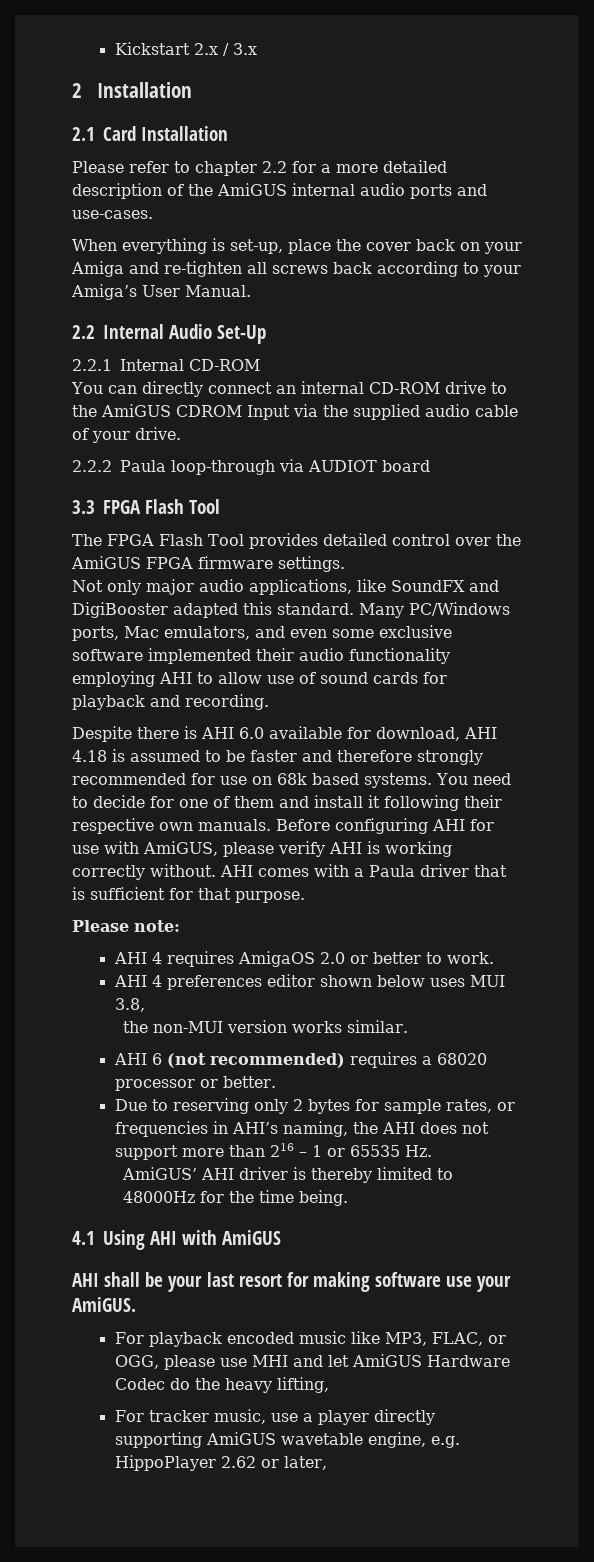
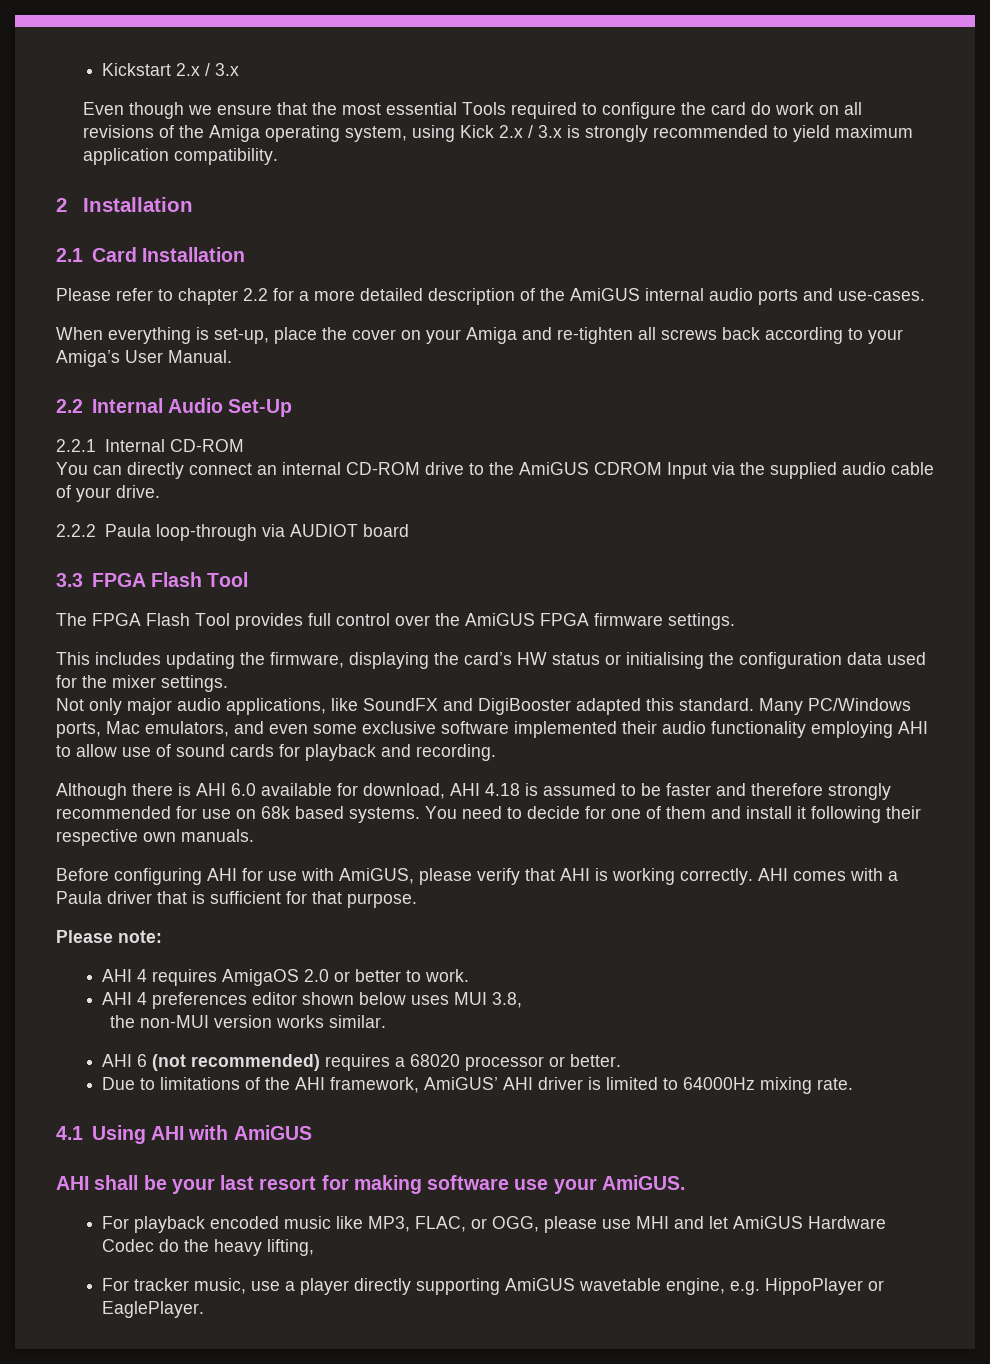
+ Even though we ensure that the most essential Tools required to configure the card do work on all revisions of the Amiga operating system, using Kick 2.x / 3.x is strongly recommended to yield maximum application compatibility.
- When everything is set-up, place the cover back on your Amiga and re-tighten all screws back according to your Amiga’s User Manual.
+ When everything is set-up, place the cover on your Amiga and re-tighten all screws back according to your Amiga’s User Manual.
- The FPGA Flash Tool provides detailed control over the AmiGUS FPGA firmware settings.
+ The FPGA Flash Tool provides full control over the AmiGUS FPGA firmware settings.
+ This includes updating the firmware, displaying the card’s HW status or initialising the configuration data used for the mixer settings.
- Despite there is AHI 6.0 available for download, AHI 4.18 is assumed to be faster and therefore strongly recommended for use on 68k based systems.
+ Although there is AHI 6.0 available for download, AHI 4.18 is assumed to be faster and therefore strongly recommended for use on 68k based systems.
- You need to decide for one of them and install it following their respective own manuals. Before configuring AHI for use with AmiGUS, please verify AHI is working correctly without.
+ You need to decide for one of them and install it following their respective own manuals.
+ Before configuring AHI for use with AmiGUS, please verify that AHI is working correctly.
- Due to reserving only 2 bytes for sample rates, or frequencies in AHI’s naming, the AHI does not support more than 216 – 1 or 65535 Hz.
- AmiGUS’ AHI driver is thereby limited to 48000Hz for the time being.
+ Due to limitations of the AHI framework, AmiGUS’ AHI driver is limited to 64000Hz mixing rate.
- For tracker music, use a player directly supporting AmiGUS wavetable engine, e.g. HippoPlayer 2.62 or later,
+ For tracker music, use a player directly supporting AmiGUS wavetable engine, e.g. HippoPlayer or EaglePlayer.

